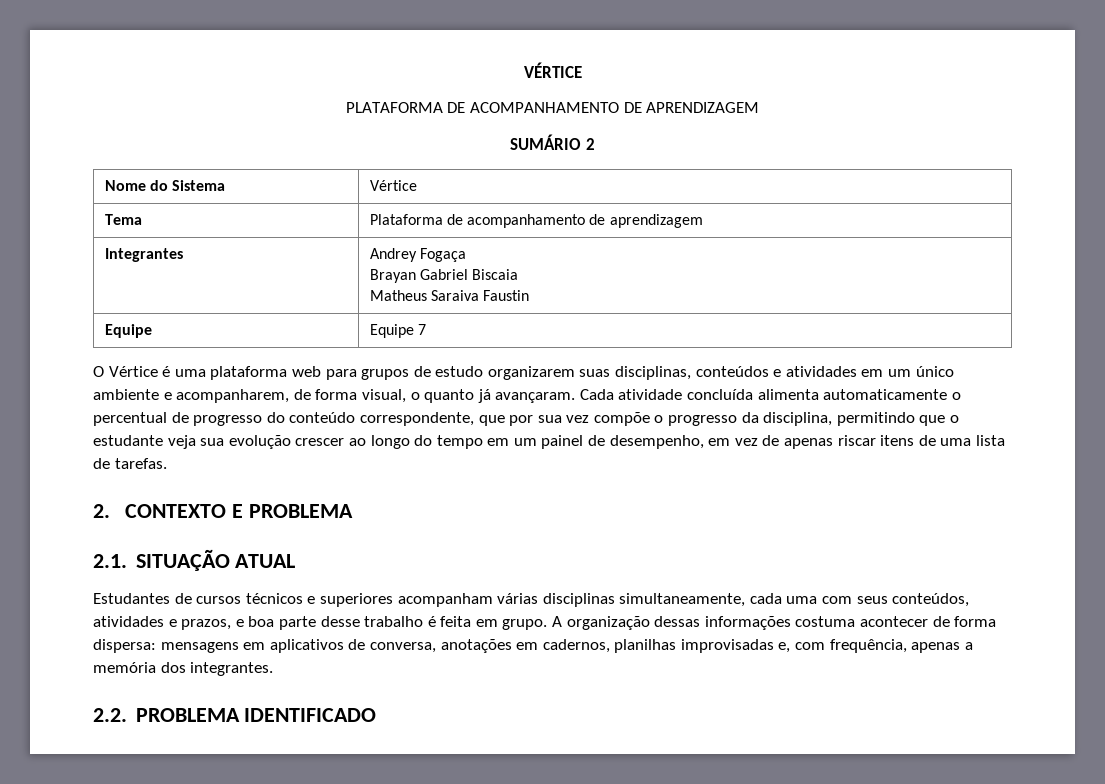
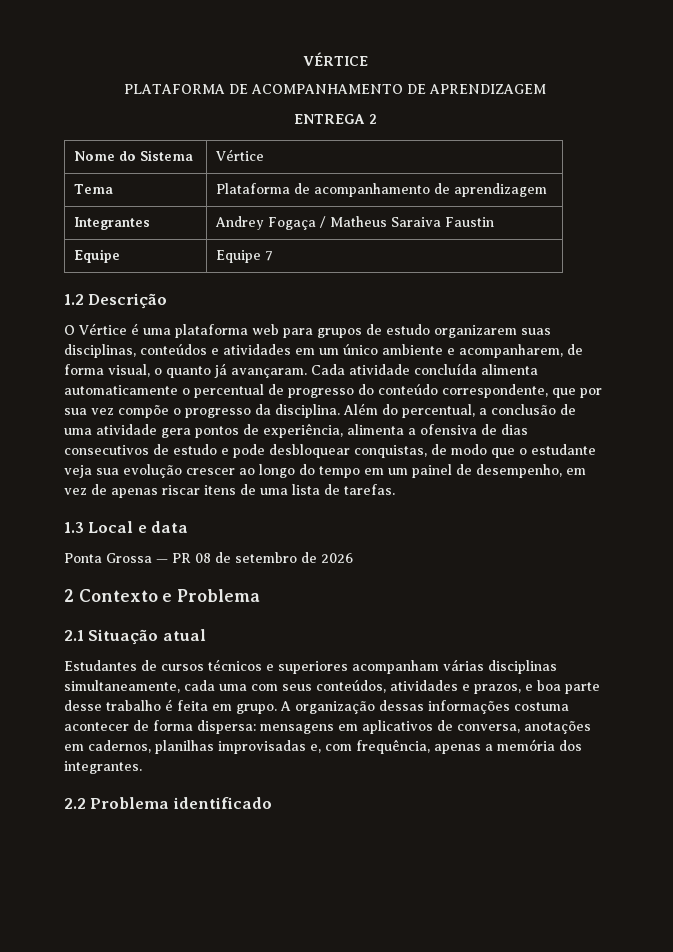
- SUMÁRIO 2
+ ENTREGA 2
- Integrantes | Andrey Fogaça
- Brayan Gabriel Biscaia
- Matheus Saraiva Faustin
+ Integrantes | Andrey Fogaça / Matheus Saraiva Faustin
+ 1.2 Descrição
- Cada atividade concluída alimenta automaticamente o percentual de progresso do conteúdo correspondente, que por sua vez compõe o progresso da disciplina, permitindo que o estudante veja sua evolução crescer ao longo do tempo em um painel de desempenho, em vez de apenas riscar itens de uma lista de tarefas.
+ Cada atividade concluída alimenta automaticamente o percentual de progresso do conteúdo correspondente, que por sua vez compõe o progresso da disciplina. Além do percentual, a conclusão de uma atividade gera pontos de experiência, alimenta a ofensiva de dias consecutivos de estudo e pode desbloquear conquistas, de modo que o estudante veja sua evolução crescer ao longo do tempo em um painel de desempenho, em vez de apenas riscar itens de uma lista de tarefas.
- 2. CONTEXTO E PROBLEMA
- 2.1. SITUAÇÃO ATUAL
+ 1.3 Local e data
+ Ponta Grossa — PR 08 de setembro de 2026
+ 2 Contexto e Problema
+ 2.1 Situação atual
- 2.2. PROBLEMA IDENTIFICADO
+ 2.2 Problema identificado

